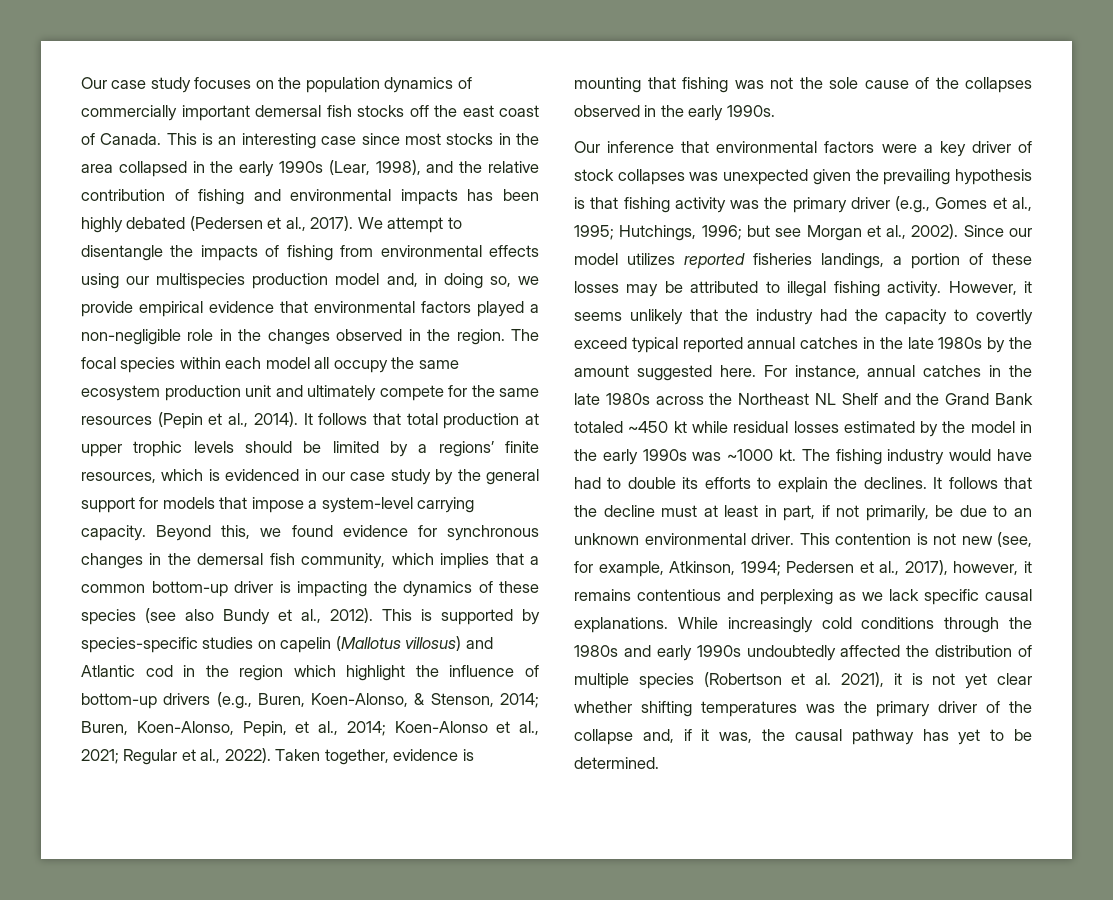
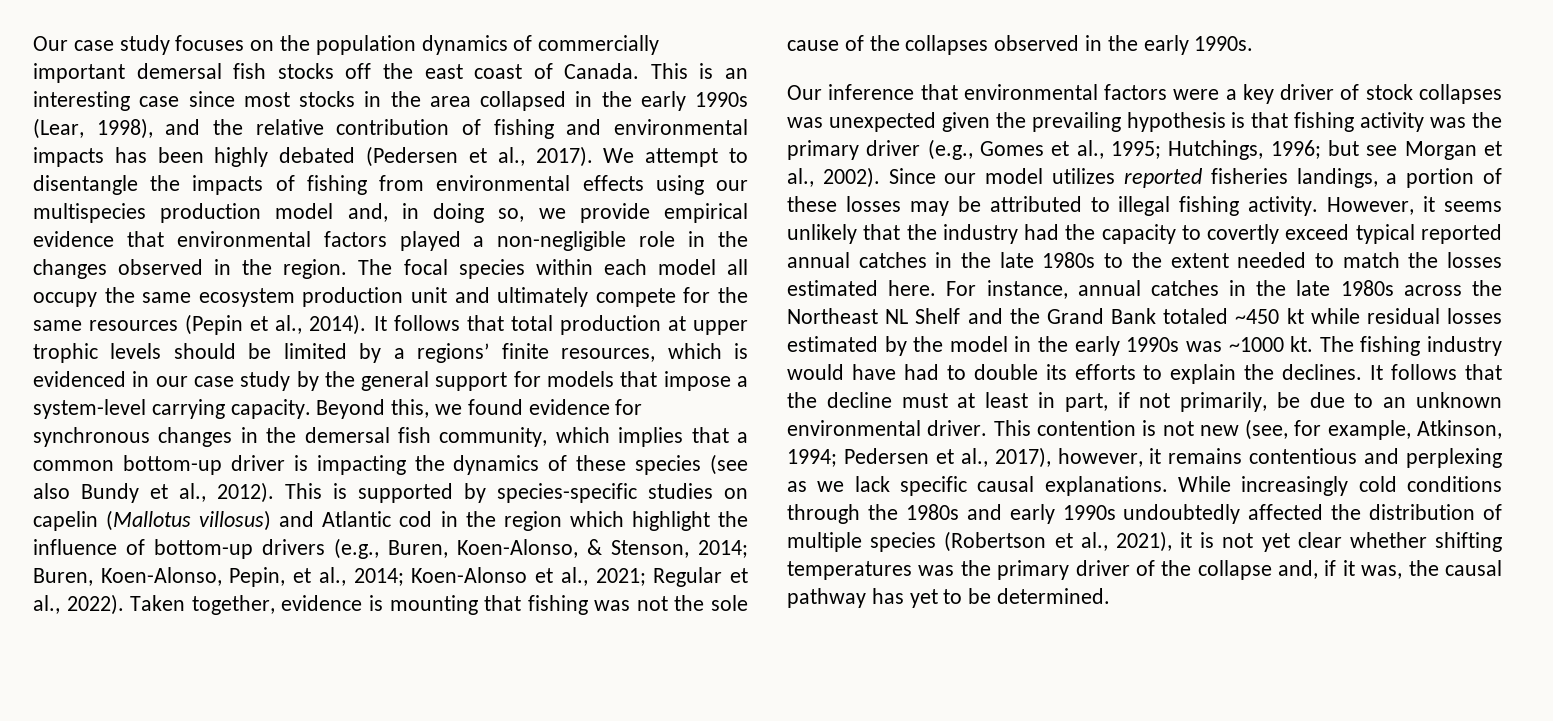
- However, it seems unlikely that the industry had the capacity to covertly exceed typical reported annual catches in the late 1980s by the amount suggested here.
+ However, it seems unlikely that the industry had the capacity to covertly exceed typical reported annual catches in the late 1980s to the extent needed to match the losses estimated here.
- While increasingly cold conditions through the 1980s and early 1990s undoubtedly affected the distribution of multiple species (Robertson et al. 2021), it is not yet clear whether shifting temperatures was the primary driver of the collapse and, if it was, the causal pathway has yet to be determined.
+ While increasingly cold conditions through the 1980s and early 1990s undoubtedly affected the distribution of multiple species (Robertson et al., 2021), it is not yet clear whether shifting temperatures was the primary driver of the collapse and, if it was, the causal pathway has yet to be determined.

